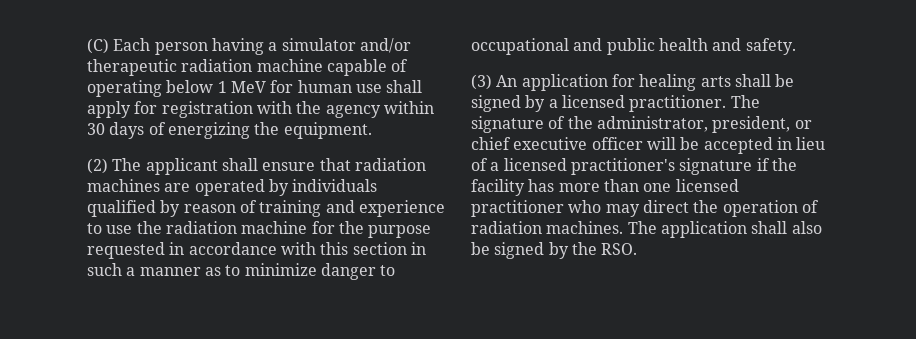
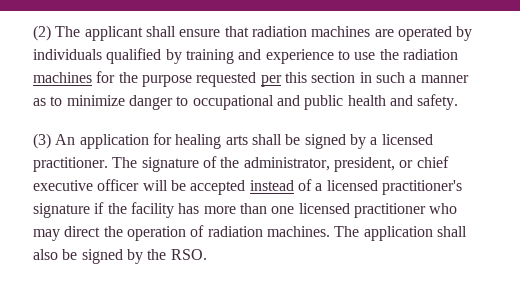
- (C) Each person having a simulator and/or therapeutic radiation machine capable of operating below 1 MeV for human use shall apply for registration with the agency within 30 days of energizing the equipment.
- (2) The applicant shall ensure that radiation machines are operated by individuals qualified by reason of training and experience to use the radiation machine for the purpose requested in accordance with this section in such a manner as to minimize danger to occupational and public health and safety.
+ (2) The applicant shall ensure that radiation machines are operated by individuals qualified by training and experience to use the radiation machines for the purpose requested per this section in such a manner as to minimize danger to occupational and public health and safety.
- The signature of the administrator, president, or chief executive officer will be accepted in lieu of a licensed practitioner's signature if the facility has more than one licensed practitioner who may direct the operation of radiation machines.
+ The signature of the administrator, president, or chief executive officer will be accepted instead of a licensed practitioner's signature if the facility has more than one licensed practitioner who may direct the operation of radiation machines.

